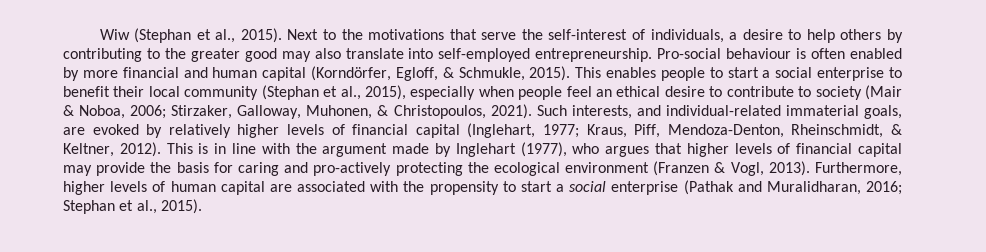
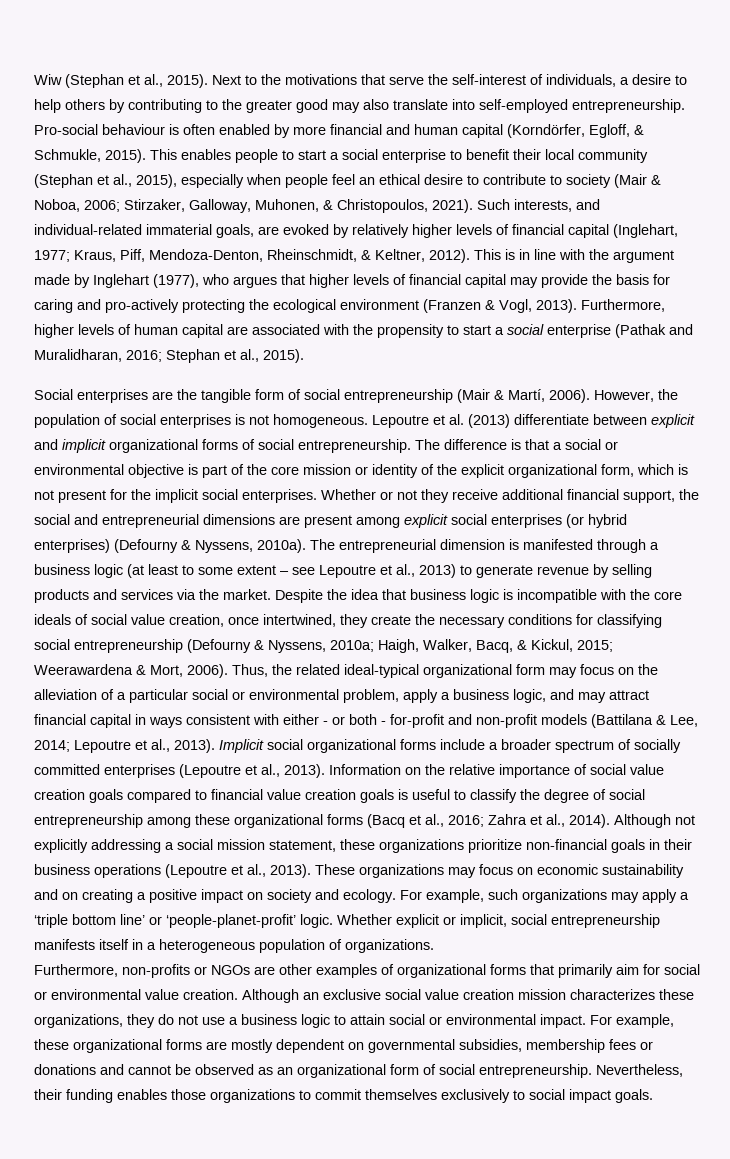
+ Social enterprises are the tangible form of social entrepreneurship (Mair & Martí, 2006). However, the population of social enterprises is not homogeneous. Lepoutre et al. (2013) differentiate between explicit and implicit organizational forms of social entrepreneurship. The difference is that a social or environmental objective is part of the core mission or identity of the explicit organizational form, which is not present for the implicit social enterprises. Whether or not they receive additional financial support, the social and entrepreneurial dimensions are present among explicit social enterprises (or hybrid enterprises) (Defourny & Nyssens, 2010a). The entrepreneurial dimension is manifested through a business logic (at least to some extent – see Lepoutre et al., 2013) to generate revenue by selling products and services via the market. Despite the idea that business logic is incompatible with the core ideals of social value creation, once intertwined, they create the necessary conditions for classifying social entrepreneurship (Defourny & Nyssens, 2010a; Haigh, Walker, Bacq, & Kickul, 2015; Weerawardena & Mort, 2006). Thus, the related ideal-typical organizational form may focus on the alleviation of a particular social or environmental problem, apply a business logic, and may attract financial capital in ways consistent with either - or both - for-profit and non-profit models (Battilana & Lee, 2014; Lepoutre et al., 2013). Implicit social organizational forms include a broader spectrum of socially committed enterprises (Lepoutre et al., 2013). Information on the relative importance of social value creation goals compared to financial value creation goals is useful to classify the degree of social entrepreneurship among these organizational forms (Bacq et al., 2016; Zahra et al., 2014). Although not explicitly addressing a social mission statement, these organizations prioritize non-financial goals in their business operations (Lepoutre et al., 2013). These organizations may focus on economic sustainability and on creating a positive impact on society and ecology. For example, such organizations may apply a ‘triple bottom line’ or ‘people-planet-profit’ logic. Whether explicit or implicit, social entrepreneurship manifests itself in a heterogeneous population of organizations.
+ Furthermore, non-profits or NGOs are other examples of organizational forms that primarily aim for social or environmental value creation. Although an exclusive social value creation mission characterizes these organizations, they do not use a business logic to attain social or environmental impact. For example, these organizational forms are mostly dependent on governmental subsidies, membership fees or donations and cannot be observed as an organizational form of social entrepreneurship. Nevertheless, their funding enables those organizations to commit themselves exclusively to social impact goals.

